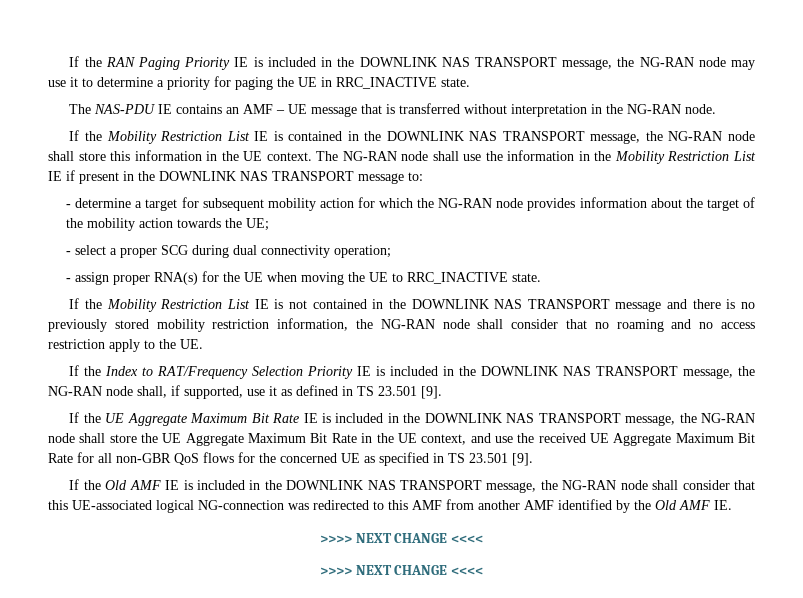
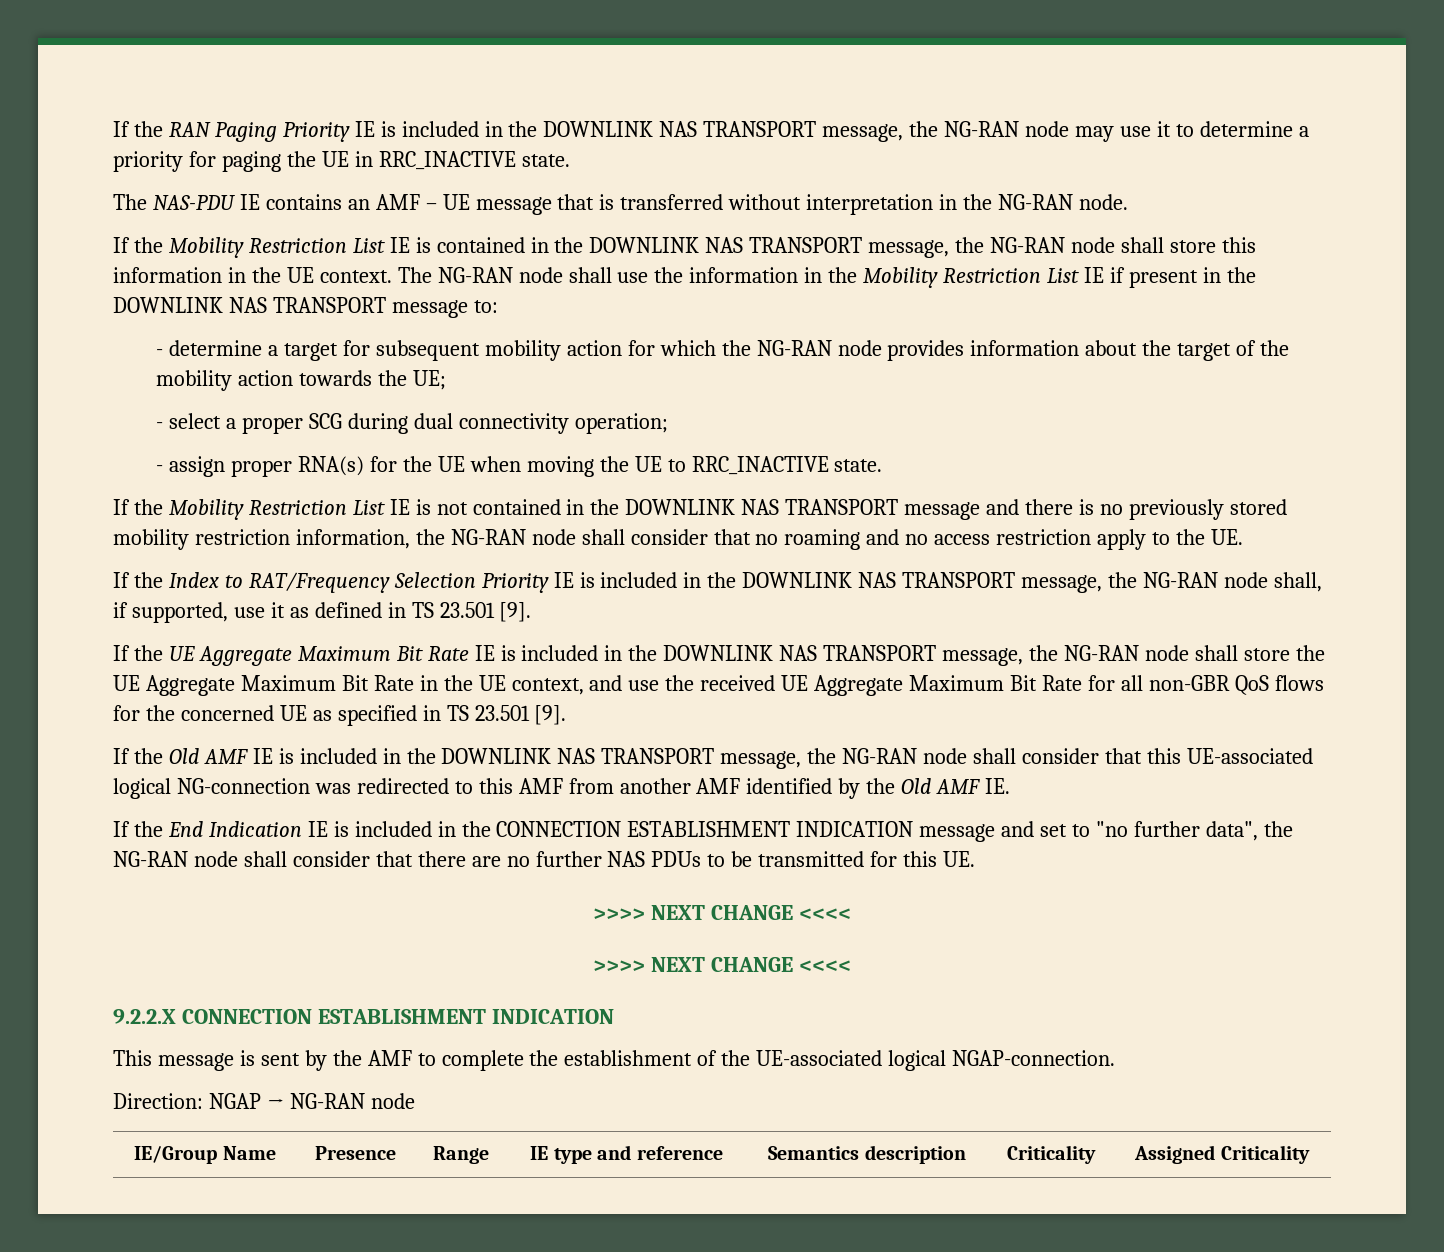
+ If the End Indication IE is included in the CONNECTION ESTABLISHMENT INDICATION message and set to "no further data", the NG-RAN node shall consider that there are no further NAS PDUs to be transmitted for this UE.
+ 9.2.2.X CONNECTION ESTABLISHMENT INDICATION
+ This message is sent by the AMF to complete the establishment of the UE-associated logical NGAP-connection.
+ Direction: NGAP → NG-RAN node
+ IE/Group Name | Presence | Range | IE type and reference | Semantics description | Criticality | Assigned Criticality

